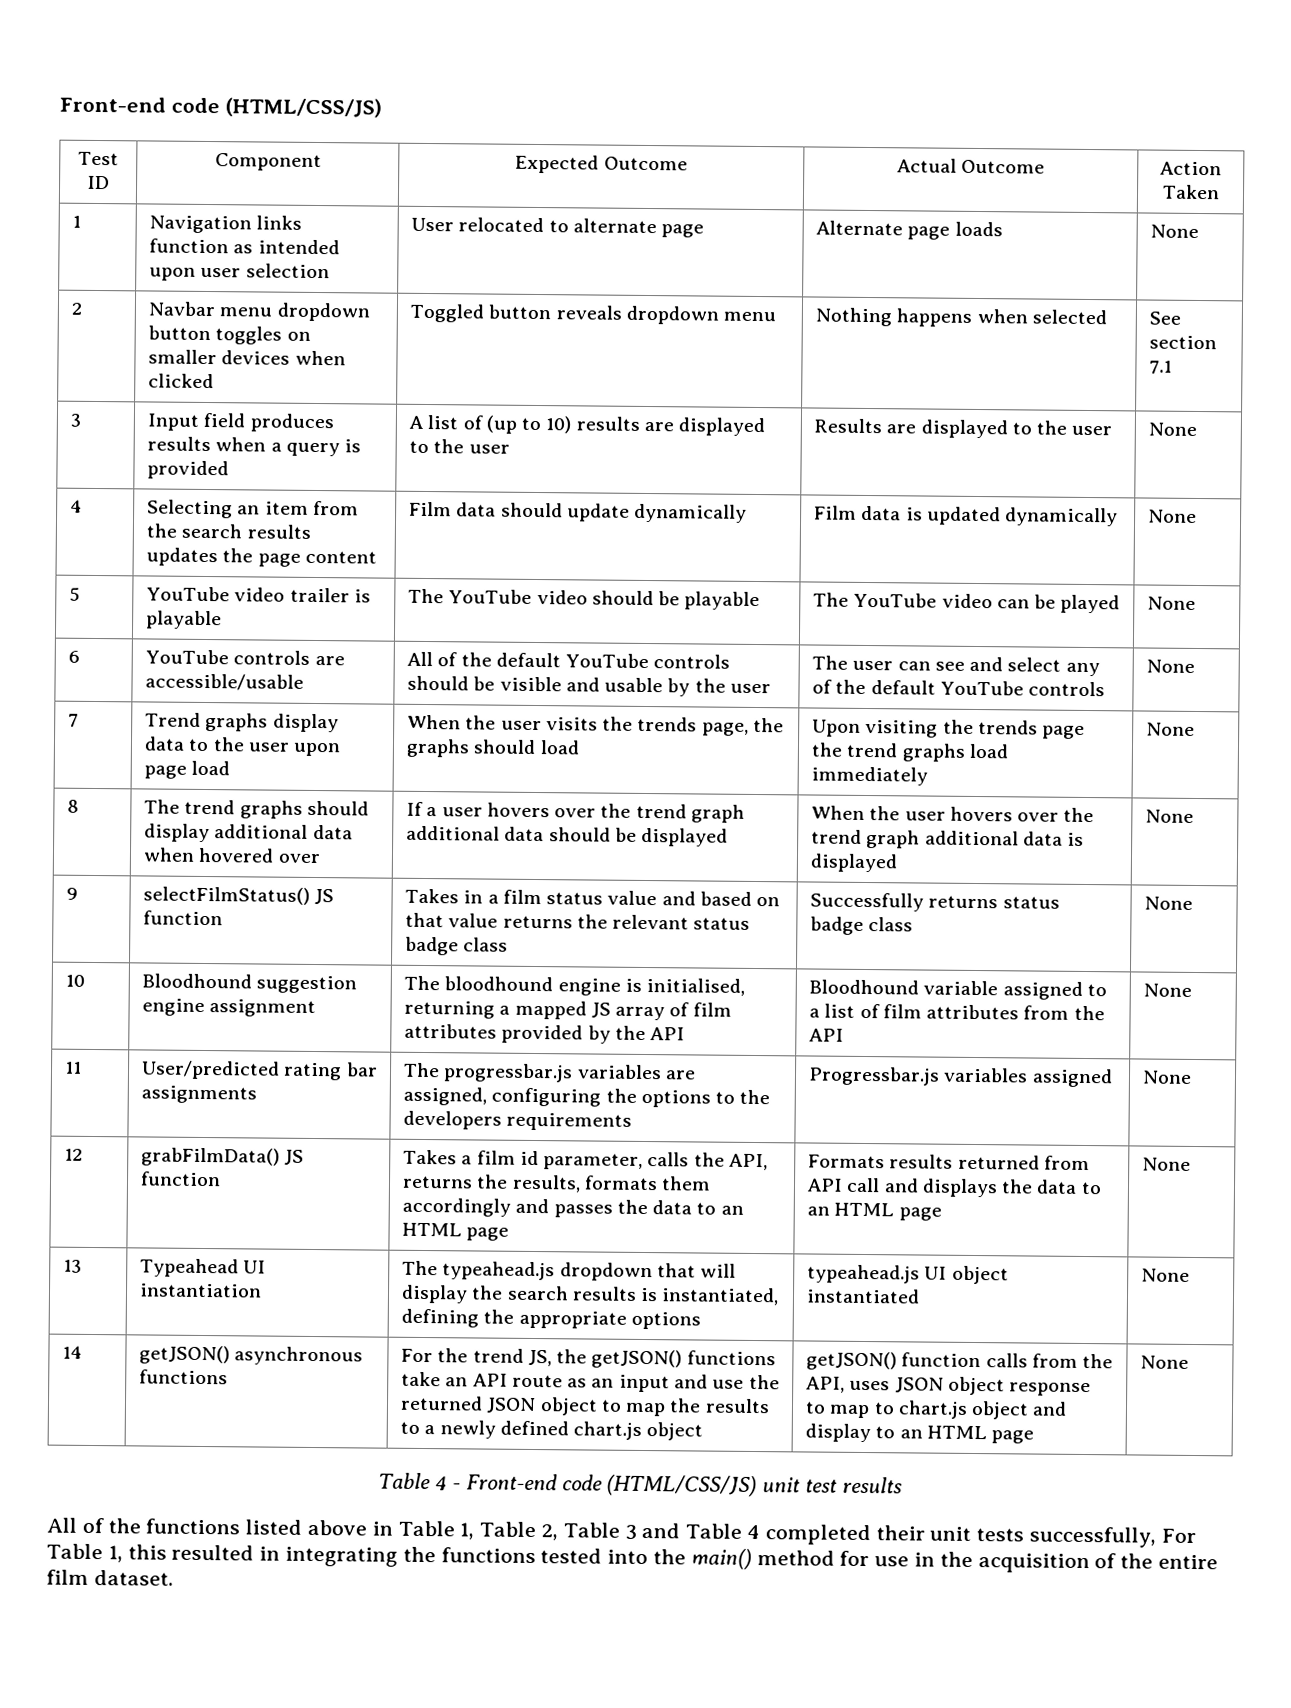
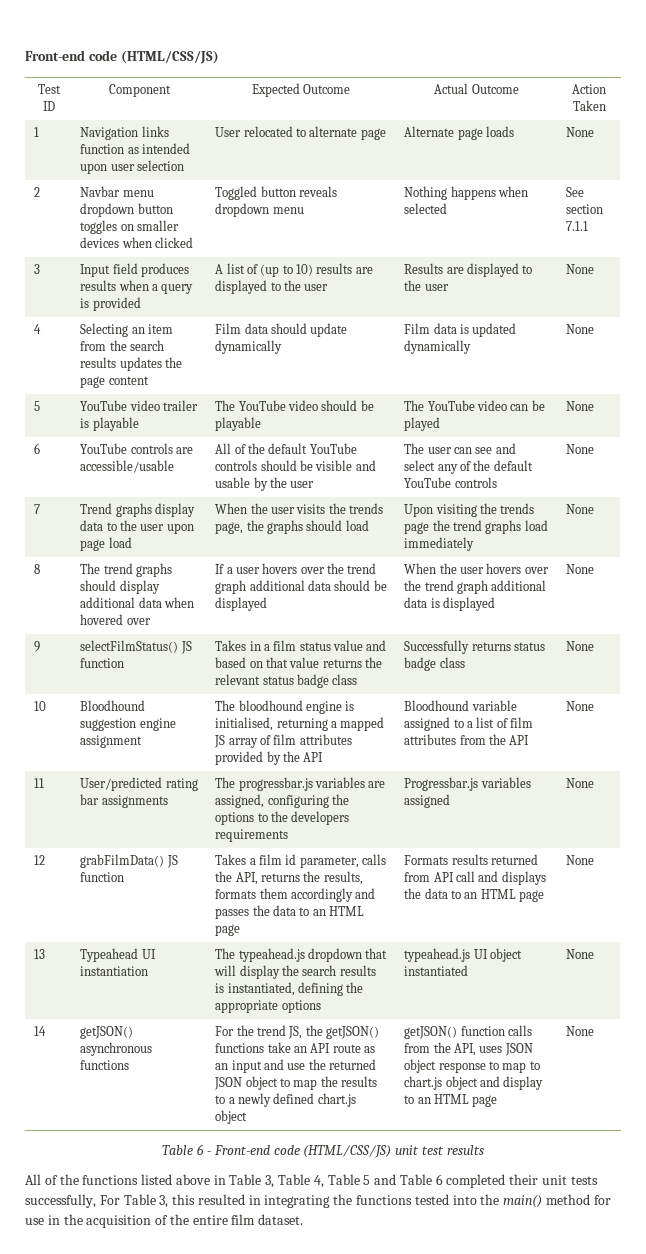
- 2 | Navbar menu dropdown button toggles on smaller devices when clicked | Toggled button reveals dropdown menu | Nothing happens when selected | See section 7.1
+ 2 | Navbar menu dropdown button toggles on smaller devices when clicked | Toggled button reveals dropdown menu | Nothing happens when selected | See section 7.1.1
- Table 4 - Front-end code (HTML/CSS/JS) unit test results
+ Table 6 - Front-end code (HTML/CSS/JS) unit test results
- All of the functions listed above in Table 1, Table 2, Table 3 and Table 4 completed their unit tests successfully, For Table 1, this resulted in integrating the functions tested into the main() method for use in the acquisition of the entire film dataset.
+ All of the functions listed above in Table 3, Table 4, Table 5 and Table 6 completed their unit tests successfully, For Table 3, this resulted in integrating the functions tested into the main() method for use in the acquisition of the entire film dataset.

